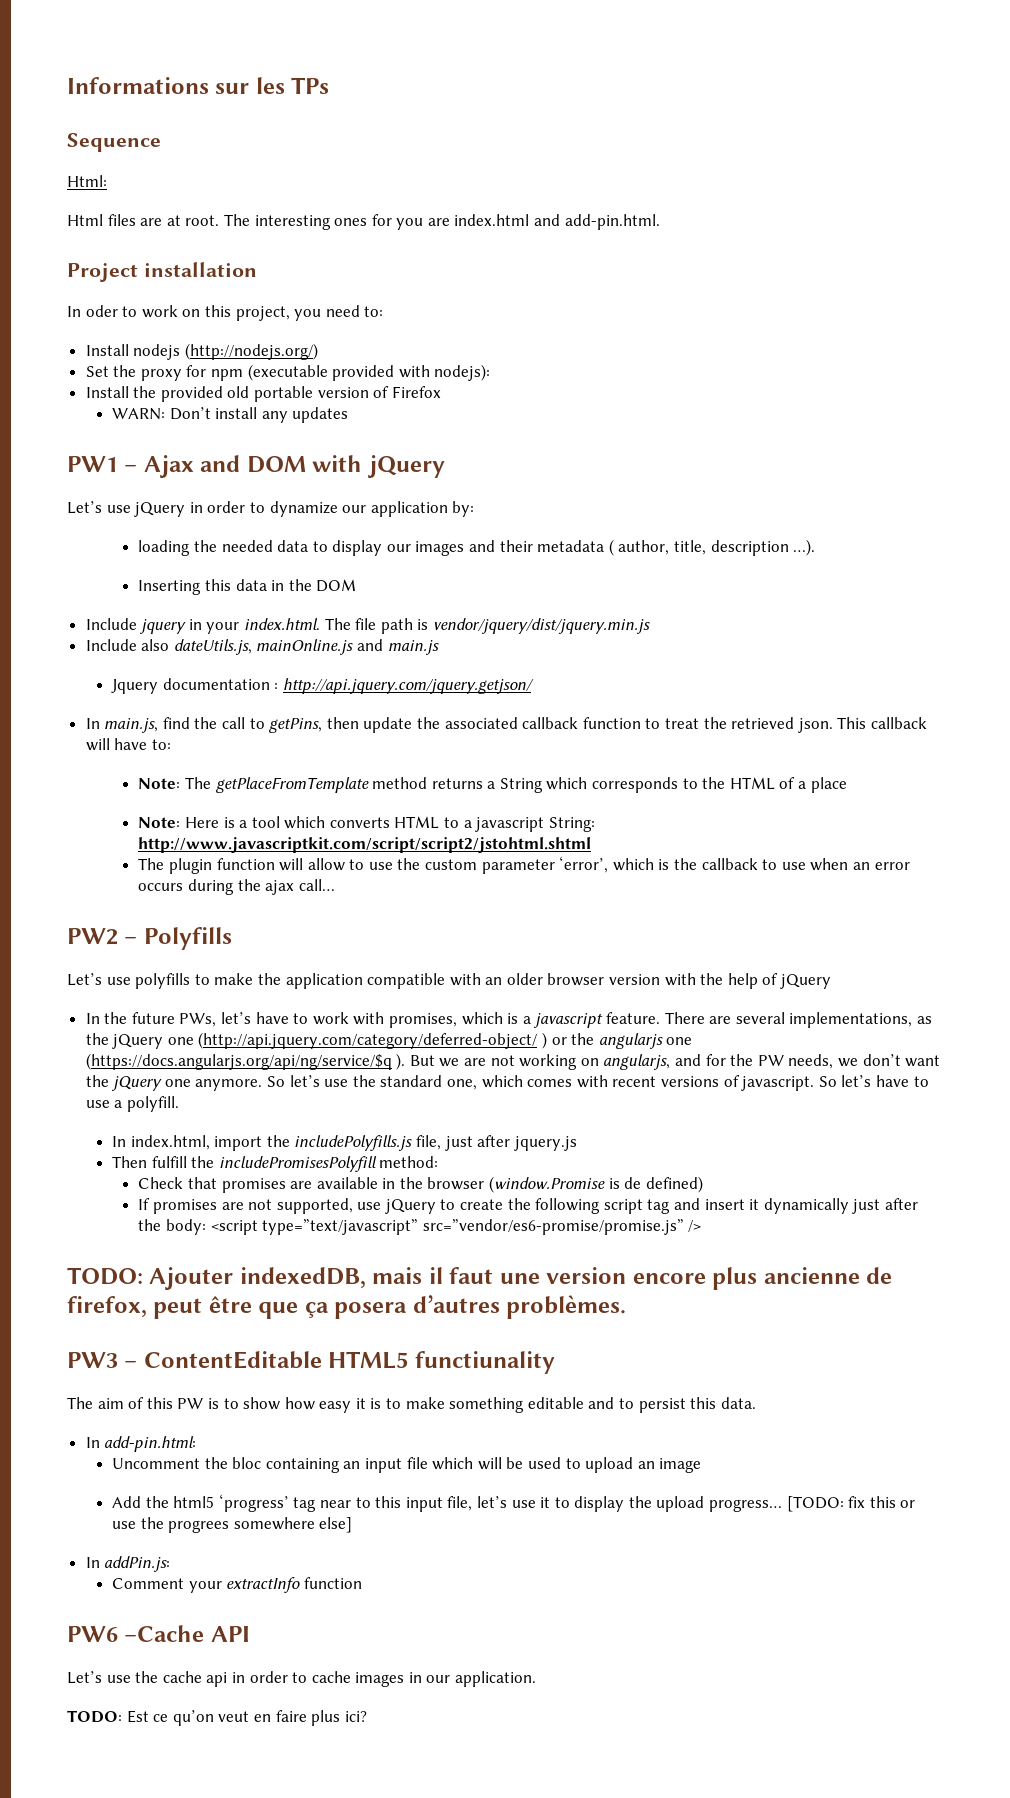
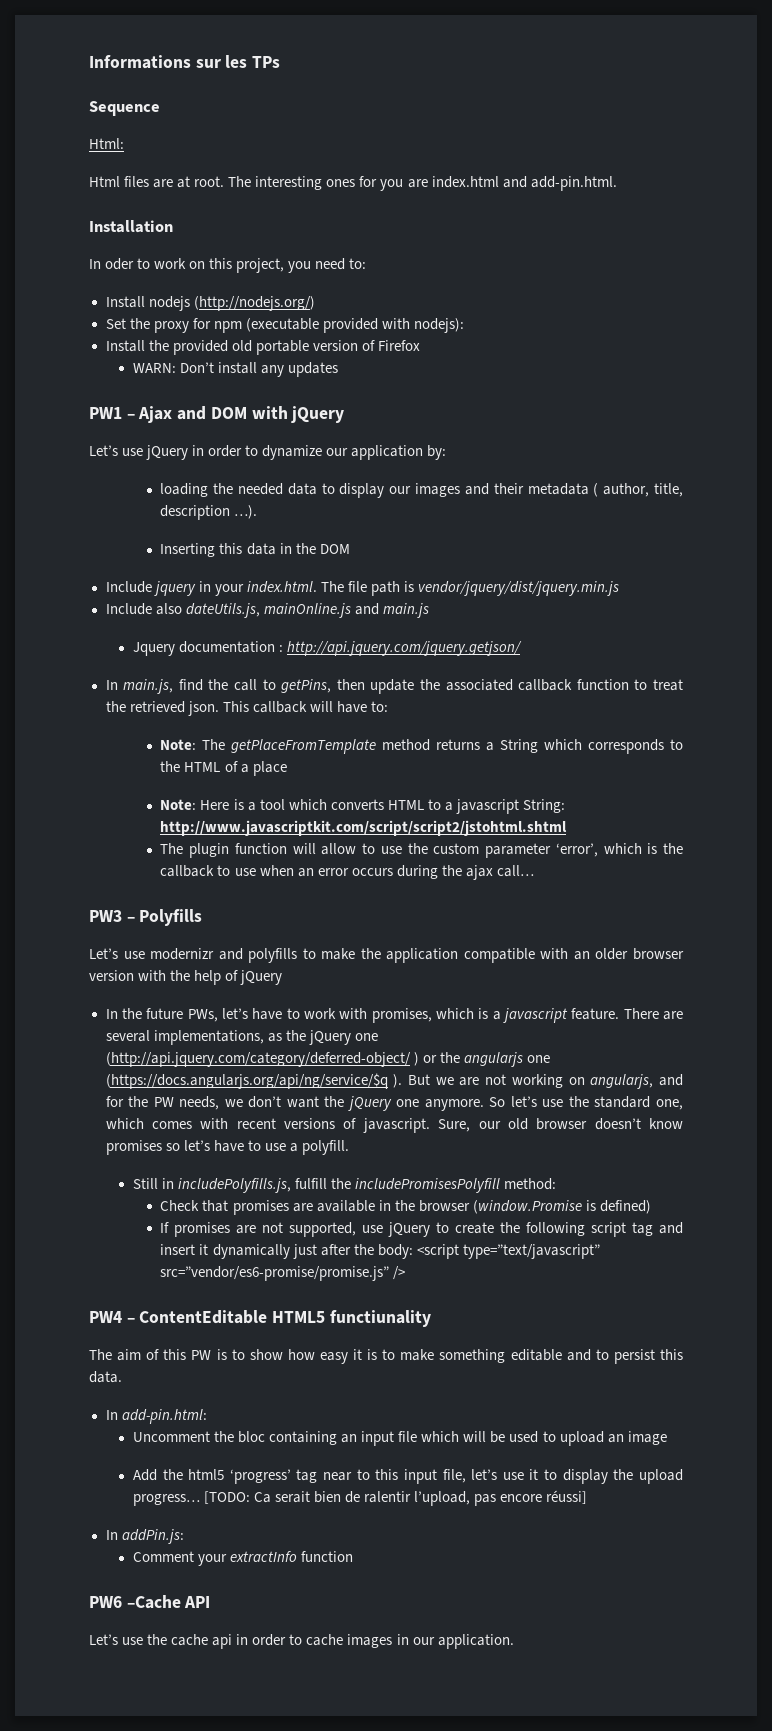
- Project installation
+ Installation
- PW2 – Polyfills
+ PW3 – Polyfills
- Let’s use polyfills to make the application compatible with an older browser version with the help of jQuery
+ Let’s use modernizr and polyfills to make the application compatible with an older browser version with the help of jQuery
- So let’s have to use a polyfill.
+ Sure, our old browser doesn’t know promises so let’s have to use a polyfill.
- In index.html, import the includePolyfills.js file, just after jquery.js
- Then fulfill the includePromisesPolyfill method:
+ Still in includePolyfills.js, fulfill the includePromisesPolyfill method:
- Check that promises are available in the browser (window.Promise is de defined)
+ Check that promises are available in the browser (window.Promise is defined)
- TODO: Ajouter indexedDB, mais il faut une version encore plus ancienne de firefox, peut être que ça posera d’autres problèmes.
- PW3 – ContentEditable HTML5 functiunality
+ PW4 – ContentEditable HTML5 functiunality
- [TODO: fix this or use the progrees somewhere else]
+ [TODO: Ca serait bien de ralentir l’upload, pas encore réussi]
- TODO: Est ce qu’on veut en faire plus ici?

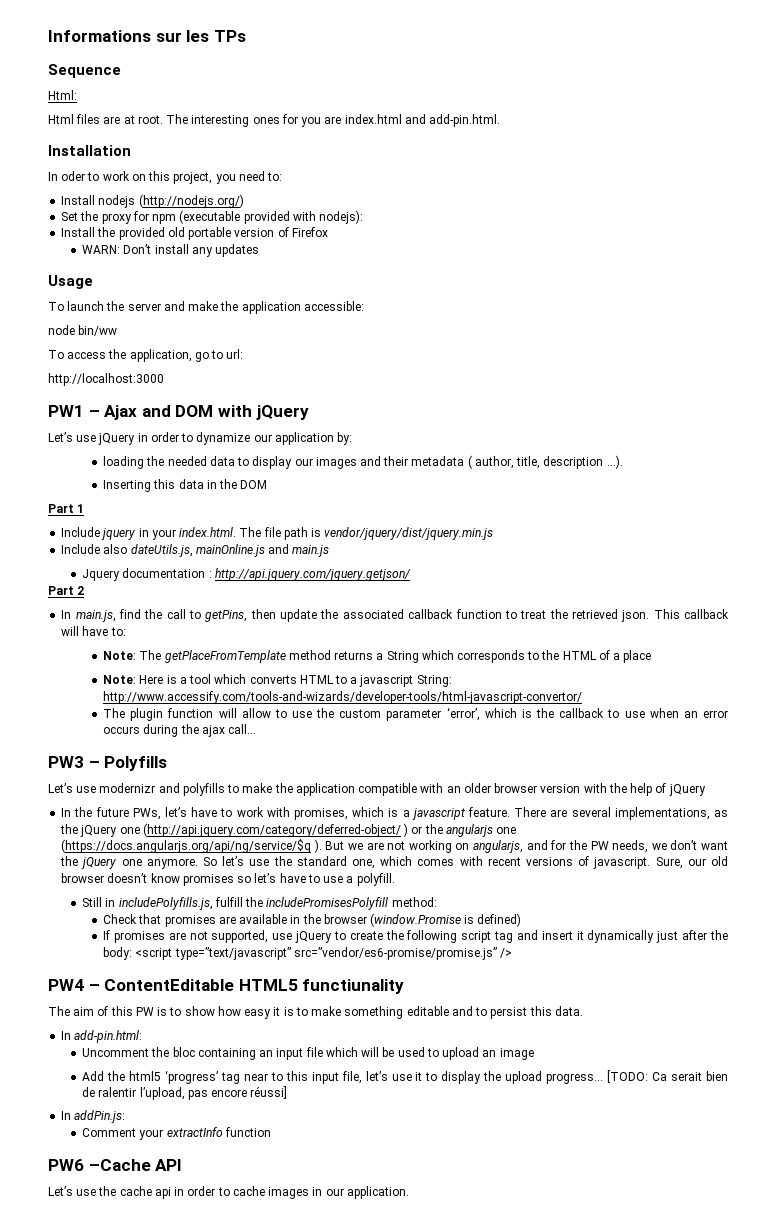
+ Usage
+ To launch the server and make the application accessible:
+ node bin/ww
+ To access the application, go to url:
+ http://localhost:3000
+ Part 1
+ Part 2
- Note: Here is a tool which converts HTML to a javascript String: http://www.javascriptkit.com/script/script2/jstohtml.shtml
+ Note: Here is a tool which converts HTML to a javascript String: http://www.accessify.com/tools-and-wizards/developer-tools/html-javascript-convertor/

